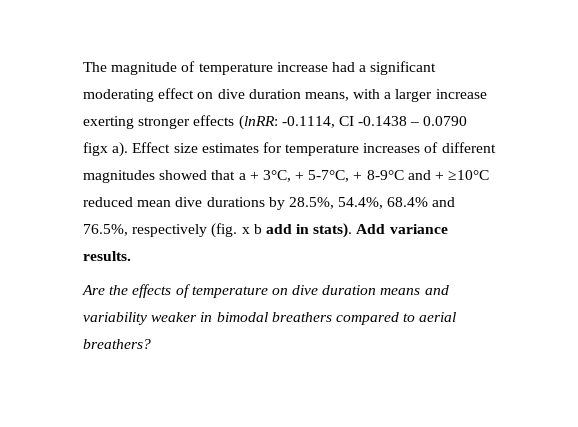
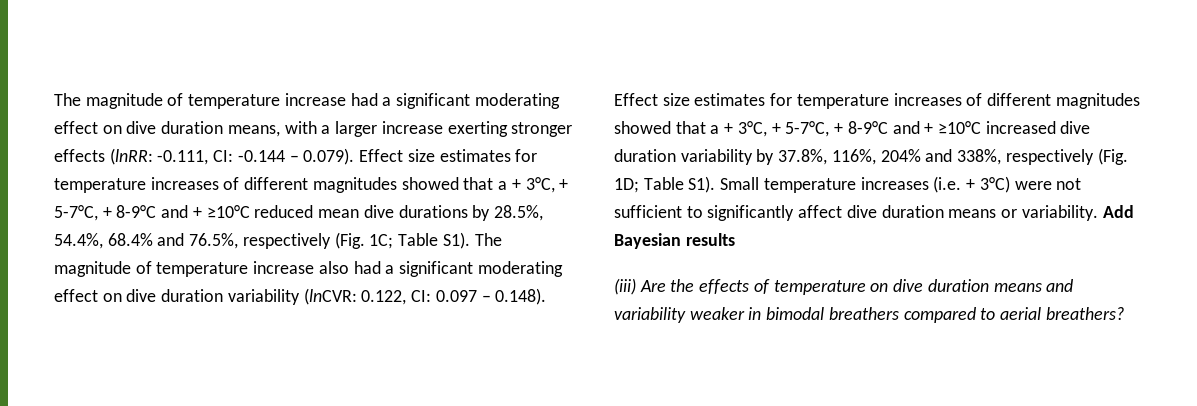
- -0.1114, CI -0.1438 – 0.0790 figx a). Effect size estimates for temperature increases of different magnitudes showed that a + 3°C, + 5-7°C, + 8-9°C and + ≥10°C reduced mean dive durations by 28.5%, 54.4%, 68.4% and 76.5%, respectively (fig. x b add in stats). Add variance results.
- Are the effects of temperature on dive duration means and variability weaker in bimodal breathers compared to aerial breathers?
+ -0.111, CI: -0.144 – 0.079). Effect size estimates for temperature increases of different magnitudes showed that a + 3°C, + 5-7°C, + 8-9°C and + ≥10°C reduced mean dive durations by 28.5%, 54.4%, 68.4% and 76.5%, respectively (Fig. 1C; Table S1). The magnitude of temperature increase also had a significant moderating effect on dive duration variability (lnCVR: 0.122, CI: 0.097 – 0.148). Effect size estimates for temperature increases of different magnitudes showed that a + 3°C, + 5-7°C, + 8-9°C and + ≥10°C increased dive duration variability by 37.8%, 116%, 204% and 338%, respectively (Fig. 1D; Table S1). Small temperature increases (i.e. + 3°C) were not sufficient to significantly affect dive duration means or variability. Add Bayesian results
+ (iii) Are the effects of temperature on dive duration means and variability weaker in bimodal breathers compared to aerial breathers?

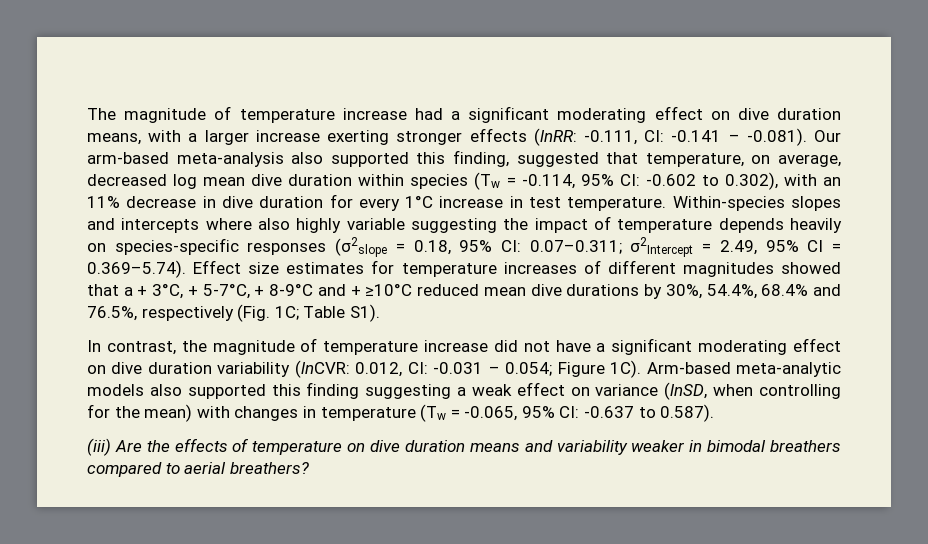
- -0.144 – 0.079). Effect size estimates for temperature increases of different magnitudes showed that a + 3°C, + 5-7°C, + 8-9°C and + ≥10°C reduced mean dive durations by 28.5%, 54.4%, 68.4% and 76.5%, respectively (Fig. 1C;
+ -0.141 – -0.081). Our arm-based meta-analysis also supported this finding, suggested that temperature, on average, decreased log mean dive duration within species (Tw = -0.114, 95% CI: -0.602 to 0.302), with an 11% decrease in dive duration for every 1°C increase in test temperature. Within-species slopes and intercepts where also highly variable suggesting the impact of temperature depends heavily on species-specific responses (σ2slope = 0.18, 95% CI: 0.07–0.311; σ2Intercept = 2.49, 95% CI = 0.369–5.74). Effect size estimates for temperature increases of different magnitudes showed that a + 3°C, + 5-7°C, + 8-9°C and + ≥10°C reduced mean dive durations by 30%, 54.4%, 68.4% and 76.5%, respectively (Fig. 1C;
- Table S1). The magnitude of temperature increase also had a significant moderating effect on dive duration variability (lnCVR:
+ Table S1).
+ In contrast, the magnitude of temperature increase did not have a significant moderating effect on dive duration variability (lnCVR:
- 0.122, CI: 0.097 – 0.148). Effect size estimates for temperature increases of different magnitudes showed that a + 3°C, + 5-7°C, + 8-9°C and + ≥10°C increased dive duration variability by 37.8%, 116%, 204% and 338%, respectively (Fig. 1D; Table S1). Small temperature increases (i.e. + 3°C) were not sufficient to significantly affect dive duration means or variability. Add Bayesian results
+ 0.012, CI: -0.031 – 0.054; Figure 1C). Arm-based meta-analytic models also supported this finding suggesting a weak effect on variance (lnSD, when controlling for the mean) with changes in temperature (Tw = -0.065, 95% CI: -0.637 to 0.587).

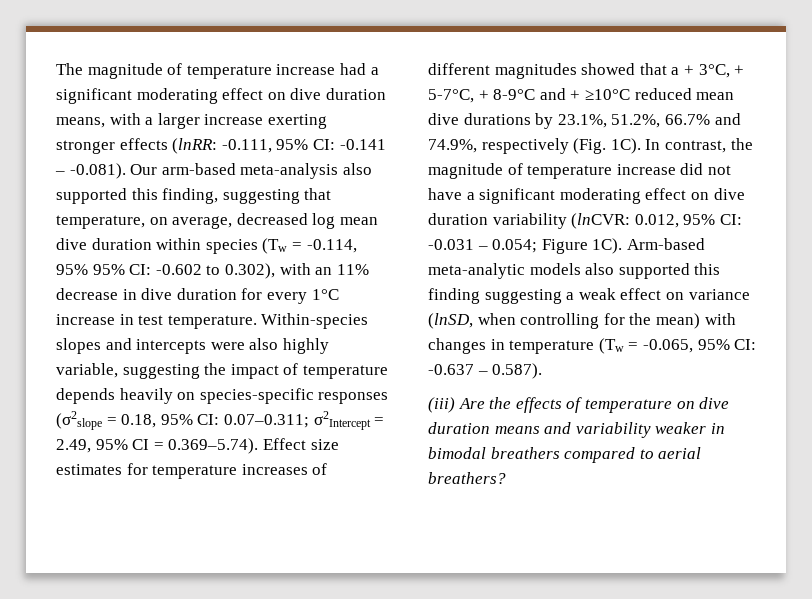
- -0.111, CI:
+ -0.111, 95% CI:
- -0.141 – -0.081). Our arm-based meta-analysis also supported this finding, suggested that temperature, on average, decreased log mean dive duration within species (Tw = -0.114, 95% CI:
+ -0.141 – -0.081). Our arm-based meta-analysis also supported this finding, suggesting that temperature, on average, decreased log mean dive duration within species (Tw = -0.114, 95% 95% CI:
- Within-species slopes and intercepts where also highly variable suggesting the impact of temperature depends heavily on species-specific responses (σ2slope = 0.18, 95% CI:
+ Within-species slopes and intercepts were also highly variable, suggesting the impact of temperature depends heavily on species-specific responses (σ2slope = 0.18, 95% CI:
- σ2Intercept = 2.49, 95% CI = 0.369–5.74). Effect size estimates for temperature increases of different magnitudes showed that a + 3°C, + 5-7°C, + 8-9°C and + ≥10°C reduced mean dive durations by 30%, 54.4%, 68.4% and 76.5%, respectively (Fig. 1C; Table S1).
- In contrast, the magnitude of temperature increase did not have a significant moderating effect on dive duration variability (lnCVR:
+ σ2Intercept = 2.49, 95% CI = 0.369–5.74). Effect size estimates for temperature increases of different magnitudes showed that a + 3°C, + 5-7°C, + 8-9°C and + ≥10°C reduced mean dive durations by 23.1%, 51.2%, 66.7% and 74.9%, respectively (Fig. 1C). In contrast, the magnitude of temperature increase did not have a significant moderating effect on dive duration variability (lnCVR:
- 0.012, CI:
+ 0.012, 95% CI:
- Arm-based meta-analytic models also supported this finding suggesting a weak effect on variance (lnSD, when controlling for the mean) with changes in temperature (Tw = -0.065, 95% CI: -0.637 to 0.587).
+ Arm-based meta-analytic models also supported this finding suggesting a weak effect on variance (lnSD, when controlling for the mean) with changes in temperature (Tw = -0.065, 95% CI: -0.637 – 0.587).

